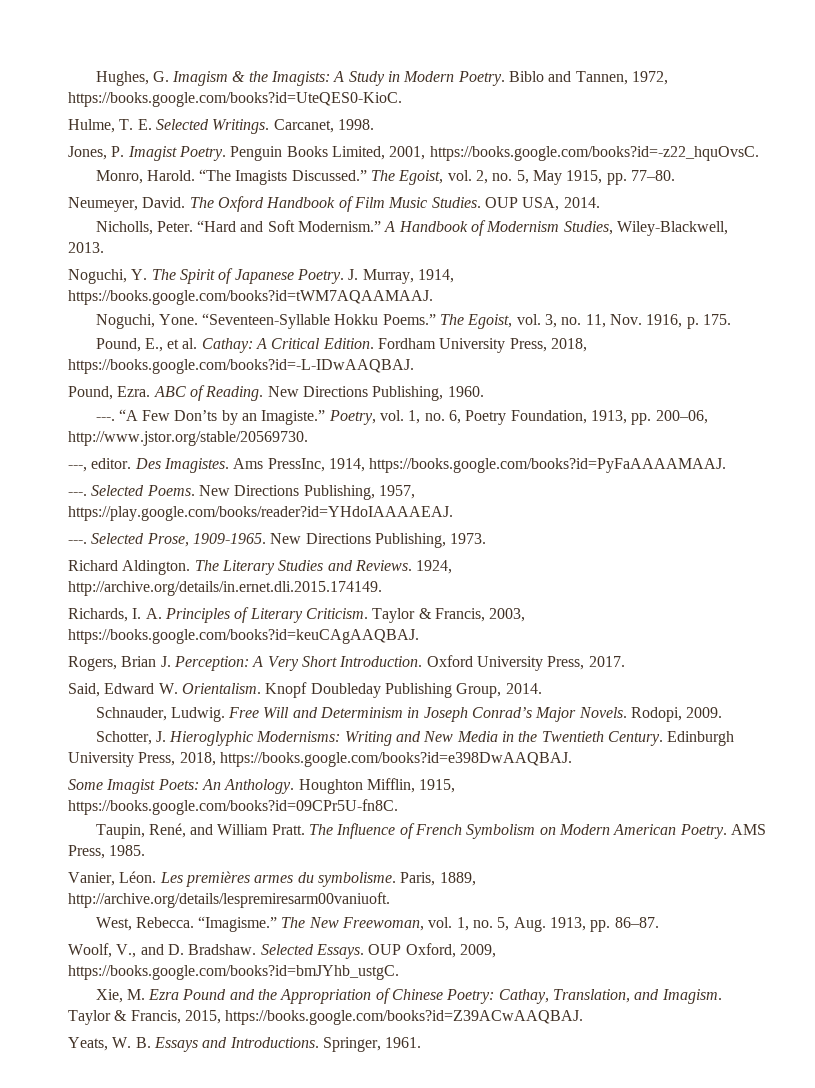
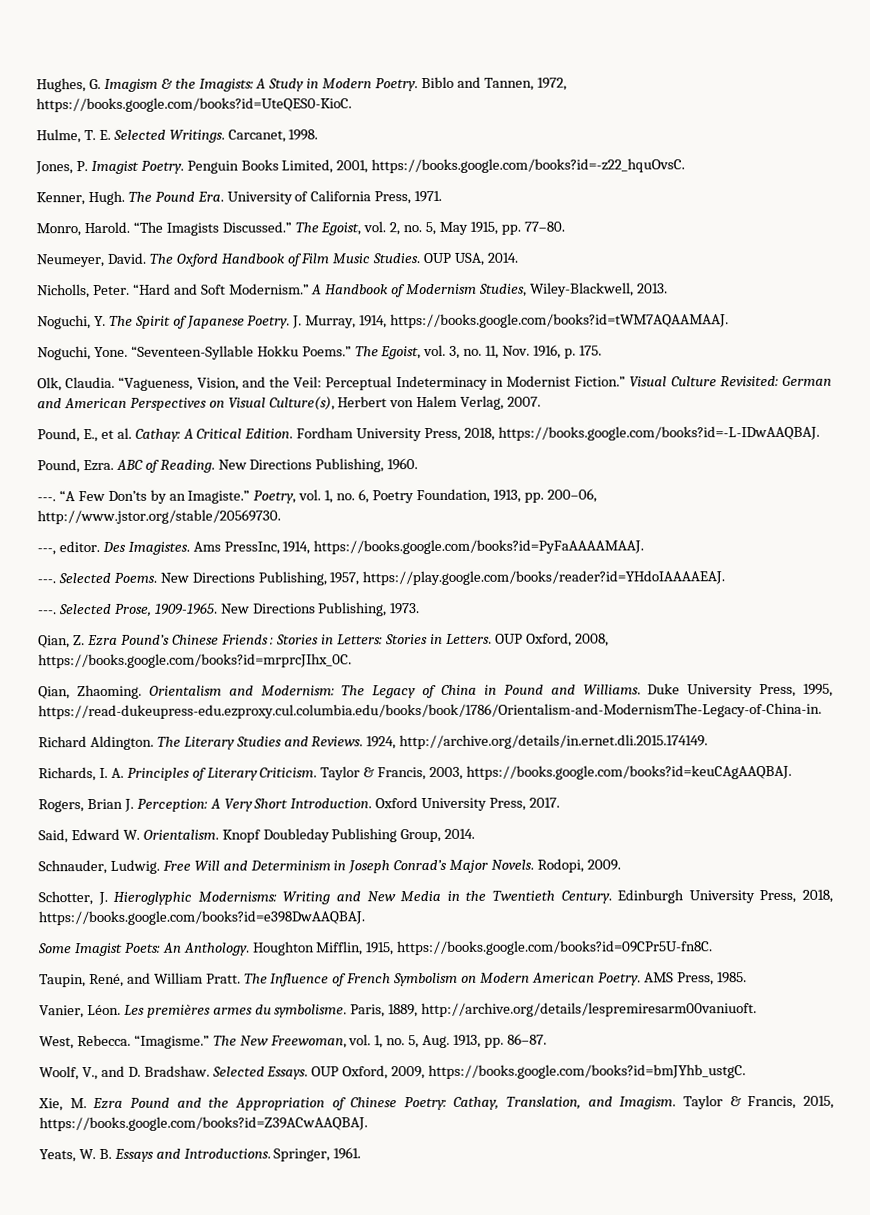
+ Kenner, Hugh. The Pound Era. University of California Press, 1971.
+ Olk, Claudia. “Vagueness, Vision, and the Veil: Perceptual Indeterminacy in Modernist Fiction.” Visual Culture Revisited: German and American Perspectives on Visual Culture(s), Herbert von Halem Verlag, 2007.
+ Qian, Z. Ezra Pound’s Chinese Friends : Stories in Letters: Stories in Letters. OUP Oxford, 2008, https://books.google.com/books?id=mrprcJIhx_0C.
+ Qian, Zhaoming. Orientalism and Modernism: The Legacy of China in Pound and Williams. Duke University Press, 1995, https://read-dukeupress-edu.ezproxy.cul.columbia.edu/books/book/1786/Orientalism-and-ModernismThe-Legacy-of-China-in.

